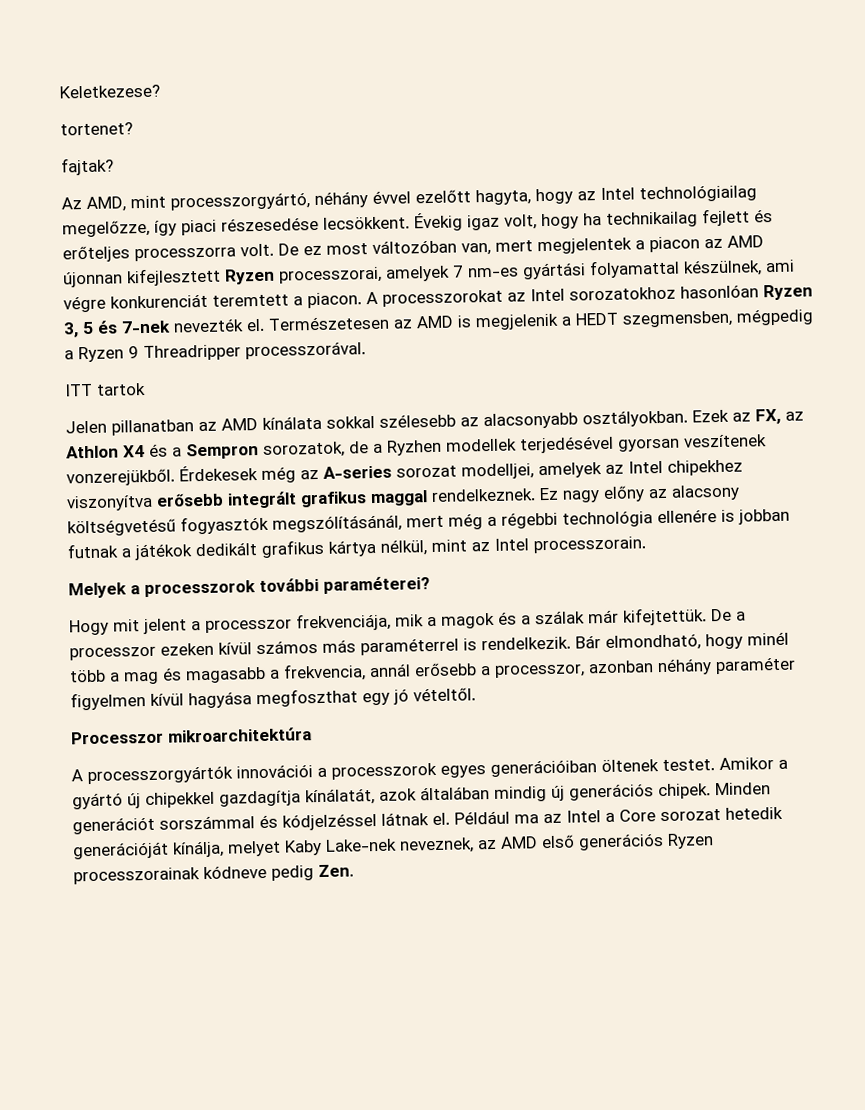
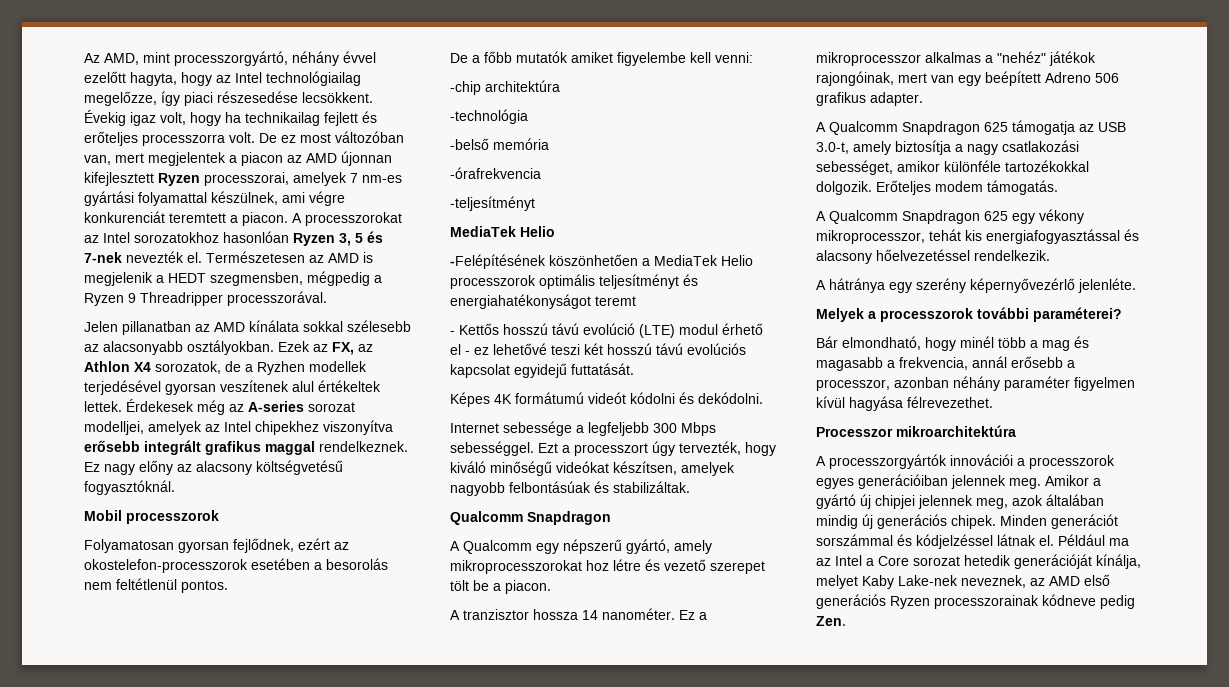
- Keletkezese?
- tortenet?
- fajtak?
- ITT tartok
- Ezek az FX, az Athlon X4 és a Sempron sorozatok, de a Ryzhen modellek terjedésével gyorsan veszítenek vonzerejükből.
+ Ezek az FX, az Athlon X4 sorozatok, de a Ryzhen modellek terjedésével gyorsan veszítenek alul értékeltek lettek.
- Ez nagy előny az alacsony költségvetésű fogyasztók megszólításánál, mert még a régebbi technológia ellenére is jobban futnak a játékok dedikált grafikus kártya nélkül, mint az Intel processzorain.
+ Ez nagy előny az alacsony költségvetésű fogyasztóknál.
+ Mobil processzorok
+ Folyamatosan gyorsan fejlődnek, ezért az okostelefon-processzorok esetében a besorolás nem feltétlenül pontos.
+ De a főbb mutatók amiket figyelembe kell venni:
+ -chip architektúra
+ -technológia
+ -belső memória
+ -órafrekvencia
+ -teljesítményt
+ MediaTek Helio
+ -Felépítésének köszönhetően a MediaTek Helio processzorok optimális teljesítményt és energiahatékonyságot teremt
+ - Kettős hosszú távú evolúció (LTE) modul érhető el - ez lehetővé teszi két hosszú távú evolúciós kapcsolat egyidejű futtatását.
+ Képes 4K formátumú videót kódolni és dekódolni.
+ Internet sebessége a legfeljebb 300 Mbps sebességgel. Ezt a processzort úgy tervezték, hogy kiváló minőségű videókat készítsen, amelyek nagyobb felbontásúak és stabilizáltak.
+ Qualcomm Snapdragon
+ A Qualcomm egy népszerű gyártó, amely mikroprocesszorokat hoz létre és vezető szerepet tölt be a piacon.
+ A tranzisztor hossza 14 nanométer. Ez a mikroprocesszor alkalmas a "nehéz" játékok rajongóinak, mert van egy beépített Adreno 506 grafikus adapter.
+ A Qualcomm Snapdragon 625 támogatja az USB 3.0-t, amely biztosítja a nagy csatlakozási sebességet, amikor különféle tartozékokkal dolgozik. Erőteljes modem támogatás.
+ A Qualcomm Snapdragon 625 egy vékony mikroprocesszor, tehát kis energiafogyasztással és alacsony hőelvezetéssel rendelkezik.
+ A hátránya egy szerény képernyővezérlő jelenléte.
- Hogy mit jelent a processzor frekvenciája, mik a magok és a szálak már kifejtettük. De a processzor ezeken kívül számos más paraméterrel is rendelkezik. Bár elmondható, hogy minél több a mag és magasabb a frekvencia, annál erősebb a processzor, azonban néhány paraméter figyelmen kívül hagyása megfoszthat egy jó vételtől.
+ Bár elmondható, hogy minél több a mag és magasabb a frekvencia, annál erősebb a processzor, azonban néhány paraméter figyelmen kívül hagyása félrevezethet.
- A processzorgyártók innovációi a processzorok egyes generációiban öltenek testet.
+ A processzorgyártók innovációi a processzorok egyes generációiban jelennek meg.
- Amikor a gyártó új chipekkel gazdagítja kínálatát, azok általában mindig új generációs chipek.
+ Amikor a gyártó új chipjei jelennek meg, azok általában mindig új generációs chipek.

